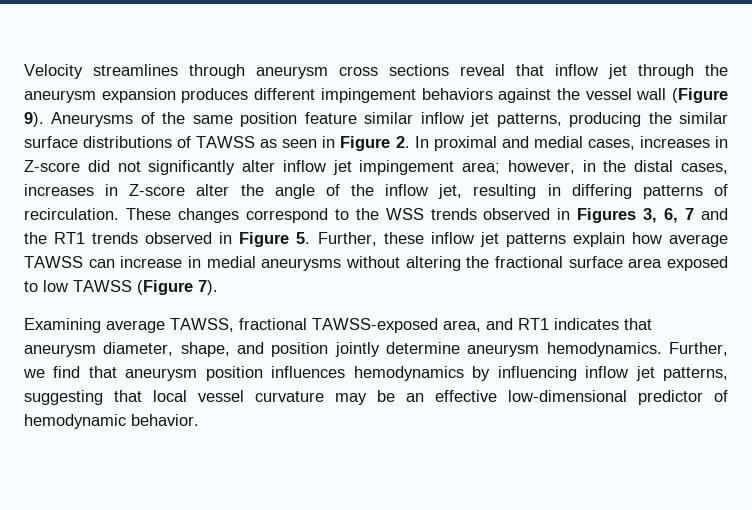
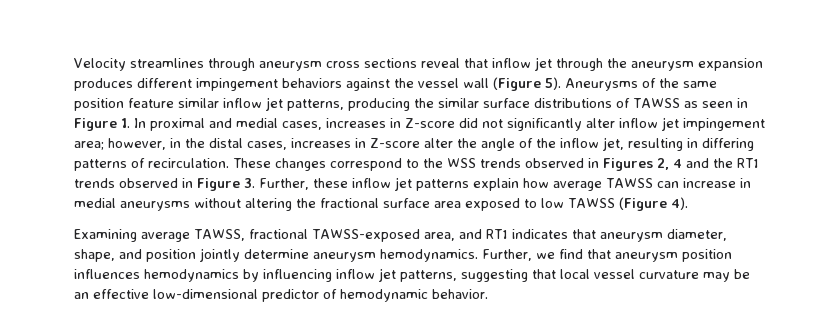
- Velocity streamlines through aneurysm cross sections reveal that inflow jet through the aneurysm expansion produces different impingement behaviors against the vessel wall (Figure 9).
+ Velocity streamlines through aneurysm cross sections reveal that inflow jet through the aneurysm expansion produces different impingement behaviors against the vessel wall (Figure 5).
- Aneurysms of the same position feature similar inflow jet patterns, producing the similar surface distributions of TAWSS as seen in Figure 2. In proximal and medial cases, increases in Z-score did not significantly alter inflow jet impingement area; however, in the distal cases, increases in Z-score alter the angle of the inflow jet, resulting in differing patterns of recirculation.
+ Aneurysms of the same position feature similar inflow jet patterns, producing the similar surface distributions of TAWSS as seen in Figure 1. In proximal and medial cases, increases in Z-score did not significantly alter inflow jet impingement area; however, in the distal cases, increases in Z-score alter the angle of the inflow jet, resulting in differing patterns of recirculation.
- These changes correspond to the WSS trends observed in Figures 3, 6, 7 and the RT1 trends observed in Figure 5. Further, these inflow jet patterns explain how average TAWSS can increase in medial aneurysms without altering the fractional surface area exposed to low TAWSS (Figure 7).
+ These changes correspond to the WSS trends observed in Figures 2, 4 and the RT1 trends observed in Figure 3. Further, these inflow jet patterns explain how average TAWSS can increase in medial aneurysms without altering the fractional surface area exposed to low TAWSS (Figure 4).

